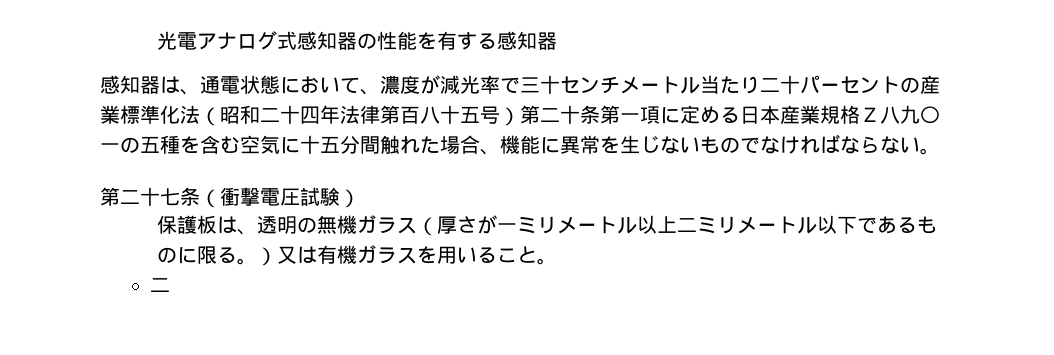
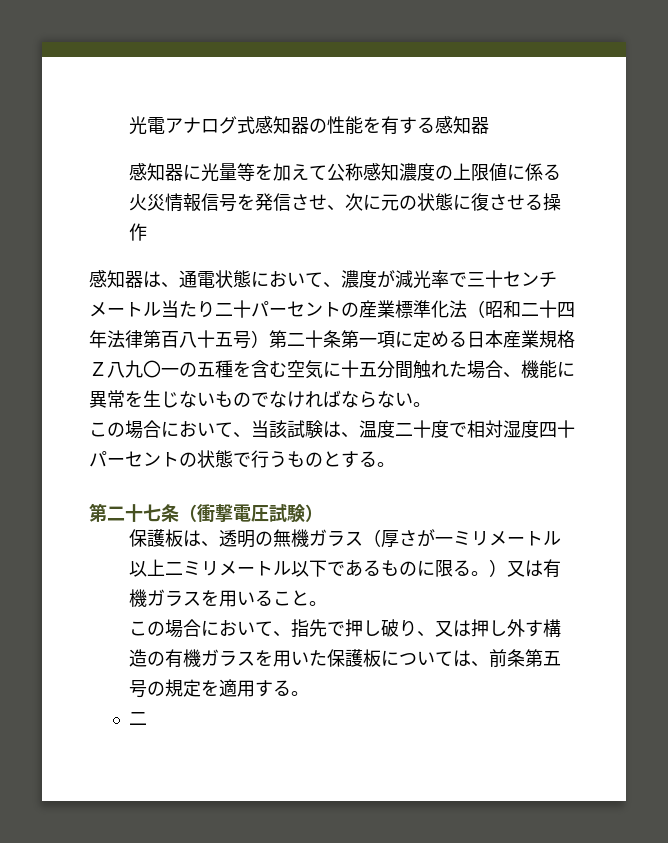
+ 感知器に光量等を加えて公称感知濃度の上限値に係る火災情報信号を発信させ、次に元の状態に復させる操作
+ この場合において、当該試験は、温度二十度で相対湿度四十パーセントの状態で行うものとする。
+ この場合において、指先で押し破り、又は押し外す構造の有機ガラスを用いた保護板については、前条第五号の規定を適用する。

